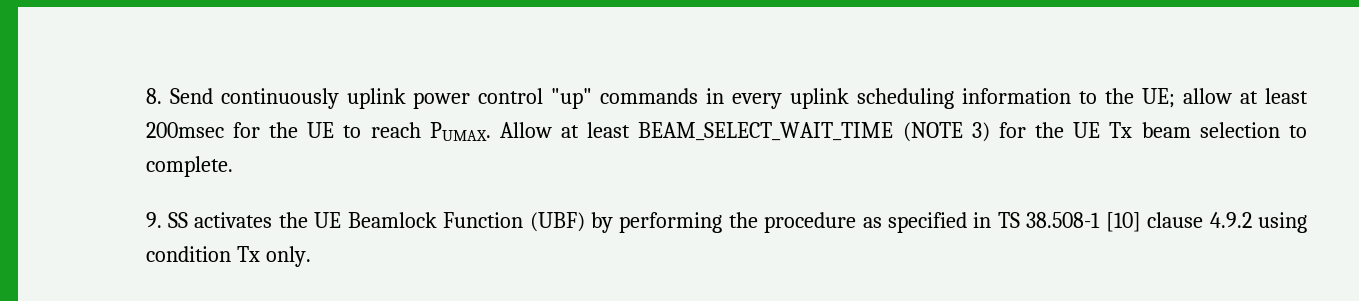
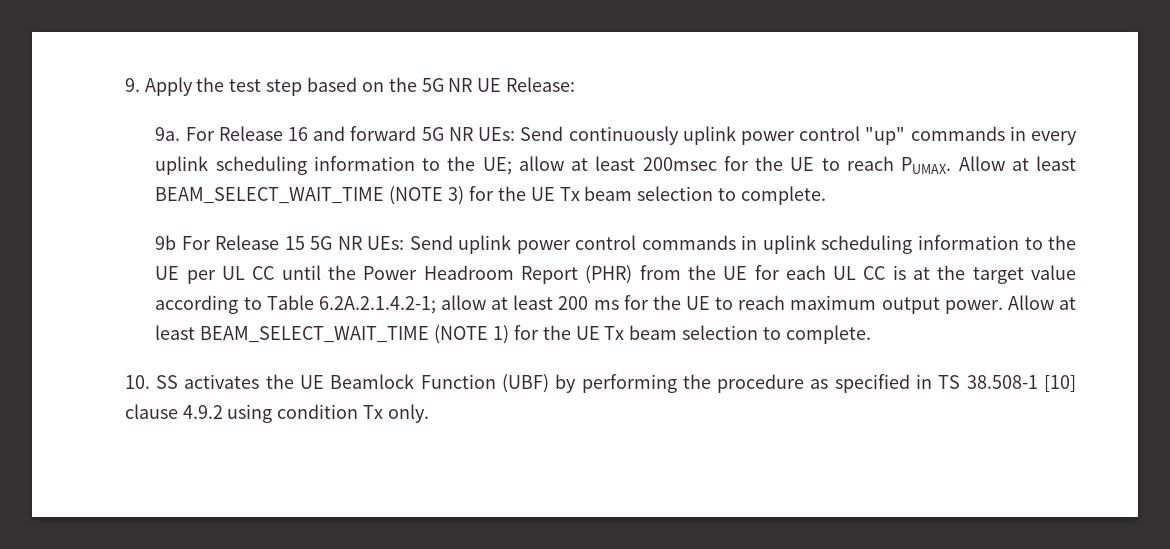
- 8. Send continuously uplink power control "up" commands in every uplink scheduling information to the UE; allow at least 200msec for the UE to reach PUMAX.
+ 9. Apply the test step based on the 5G NR UE Release:
+ 9a. For Release 16 and forward 5G NR UEs: Send continuously uplink power control "up" commands in every uplink scheduling information to the UE; allow at least 200msec for the UE to reach PUMAX.
- 9. SS activates the UE Beamlock Function (UBF) by performing the procedure as specified in TS 38.508-1 [10] clause 4.9.2 using condition Tx only.
+ 9b For Release 15 5G NR UEs: Send uplink power control commands in uplink scheduling information to the UE per UL CC until the Power Headroom Report (PHR) from the UE for each UL CC is at the target value according to Table 6.2A.2.1.4.2-1; allow at least 200 ms for the UE to reach maximum output power. Allow at least BEAM_SELECT_WAIT_TIME (NOTE 1) for the UE Tx beam selection to complete.
+ 10. SS activates the UE Beamlock Function (UBF) by performing the procedure as specified in TS 38.508-1 [10] clause 4.9.2 using condition Tx only.

